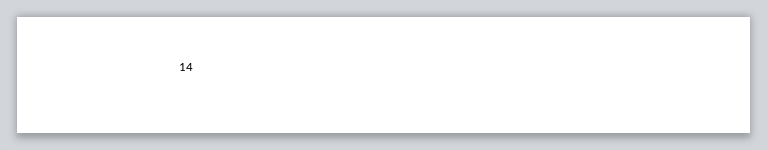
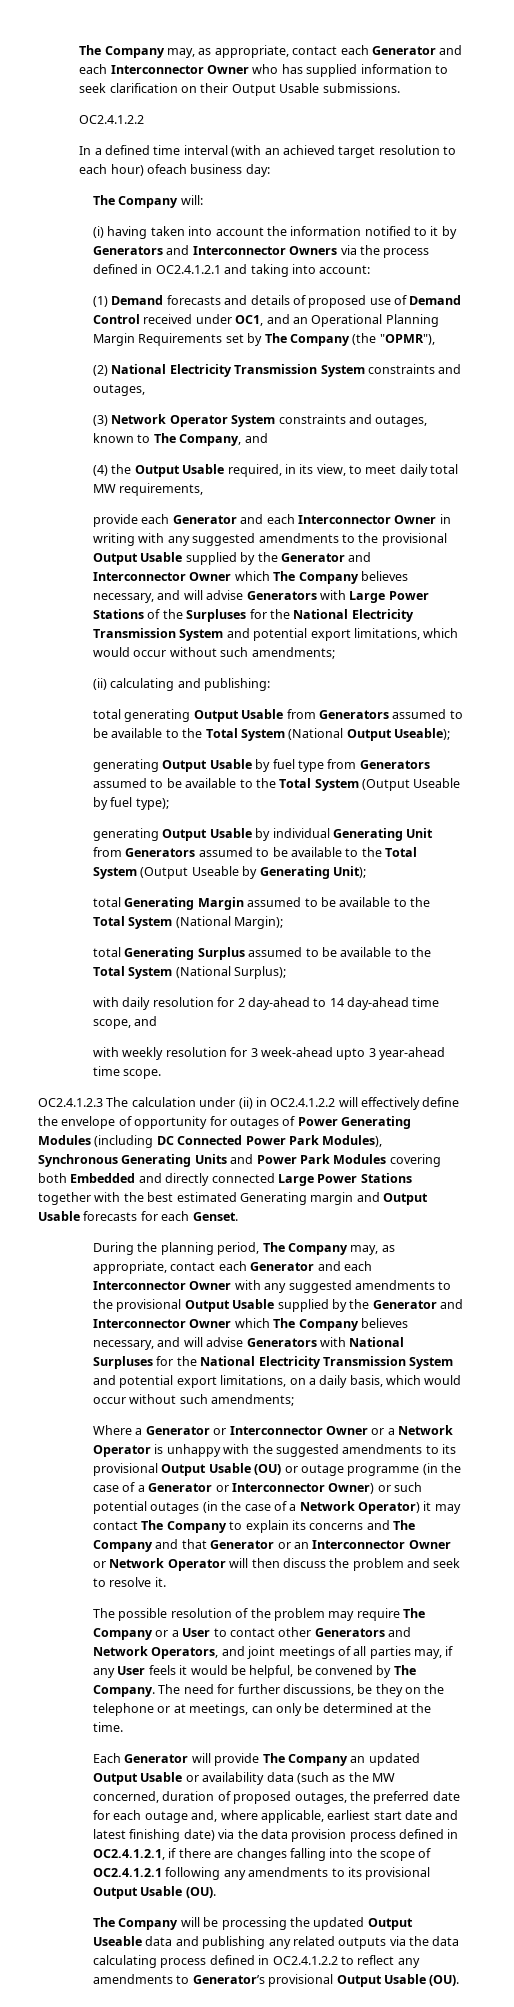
- 14
+ The Company may, as appropriate, contact each Generator and each Interconnector Owner who has supplied information to seek clarification on their Output Usable submissions.
+ OC2.4.1.2.2
+ In a defined time interval (with an achieved target resolution to each hour) ofeach business day:
+ The Company will:
+ (i) having taken into account the information notified to it by Generators and Interconnector Owners via the process defined in OC2.4.1.2.1 and taking into account:
+ (1) Demand forecasts and details of proposed use of Demand Control received under OC1, and an Operational Planning Margin Requirements set by The Company (the "OPMR"),
+ (2) National Electricity Transmission System constraints and outages,
+ (3) Network Operator System constraints and outages, known to The Company, and
+ (4) the Output Usable required, in its view, to meet daily total MW requirements,
+ provide each Generator and each Interconnector Owner in writing with any suggested amendments to the provisional Output Usable supplied by the Generator and Interconnector Owner which The Company believes necessary, and will advise Generators with Large Power Stations of the Surpluses for the National Electricity Transmission System and potential export limitations, which would occur without such amendments;
+ (ii) calculating and publishing:
+ total generating Output Usable from Generators assumed to be available to the Total System (National Output Useable);
+ generating Output Usable by fuel type from Generators assumed to be available to the Total System (Output Useable by fuel type);
+ generating Output Usable by individual Generating Unit from Generators assumed to be available to the Total System (Output Useable by Generating Unit);
+ total Generating Margin assumed to be available to the Total System (National Margin);
+ total Generating Surplus assumed to be available to the Total System (National Surplus);
+ with daily resolution for 2 day-ahead to 14 day-ahead time scope, and
+ with weekly resolution for 3 week-ahead upto 3 year-ahead time scope.
+ OC2.4.1.2.3 The calculation under (ii) in OC2.4.1.2.2 will effectively define the envelope of opportunity for outages of Power Generating Modules (including DC Connected Power Park Modules), Synchronous Generating Units and Power Park Modules covering both Embedded and directly connected Large Power Stations together with the best estimated Generating margin and Output Usable forecasts for each Genset.
+ During the planning period, The Company may, as appropriate, contact each Generator and each Interconnector Owner with any suggested amendments to the provisional Output Usable supplied by the Generator and Interconnector Owner which The Company believes necessary, and will advise Generators with National Surpluses for the National Electricity Transmission System and potential export limitations, on a daily basis, which would occur without such amendments;
+ Where a Generator or Interconnector Owner or a Network Operator is unhappy with the suggested amendments to its provisional Output Usable (OU) or outage programme (in the case of a Generator or Interconnector Owner) or such potential outages (in the case of a Network Operator) it may contact The Company to explain its concerns and The Company and that Generator or an Interconnector Owner or Network Operator will then discuss the problem and seek to resolve it.
+ The possible resolution of the problem may require The Company or a User to contact other Generators and Network Operators, and joint meetings of all parties may, if any User feels it would be helpful, be convened by The Company. The need for further discussions, be they on the telephone or at meetings, can only be determined at the time.
+ Each Generator will provide The Company an updated Output Usable or availability data (such as the MW concerned, duration of proposed outages, the preferred date for each outage and, where applicable, earliest start date and latest finishing date) via the data provision process defined in OC2.4.1.2.1, if there are changes falling into the scope of OC2.4.1.2.1 following any amendments to its provisional Output Usable (OU).
+ The Company will be processing the updated Output Useable data and publishing any related outputs via the data calculating process defined in OC2.4.1.2.2 to reflect any amendments to Generator’s provisional Output Usable (OU).

